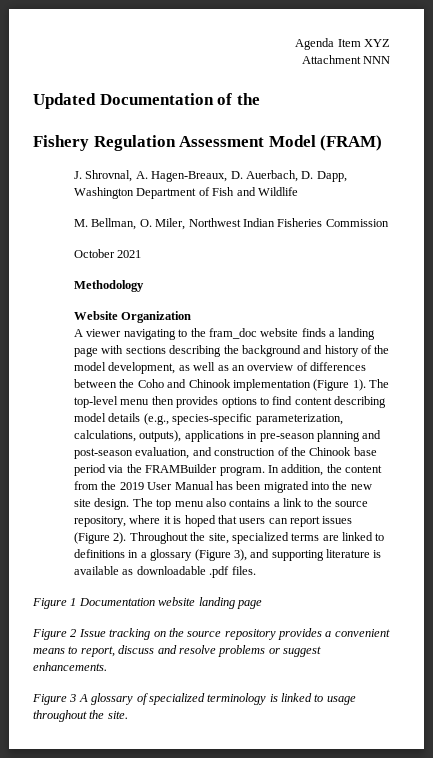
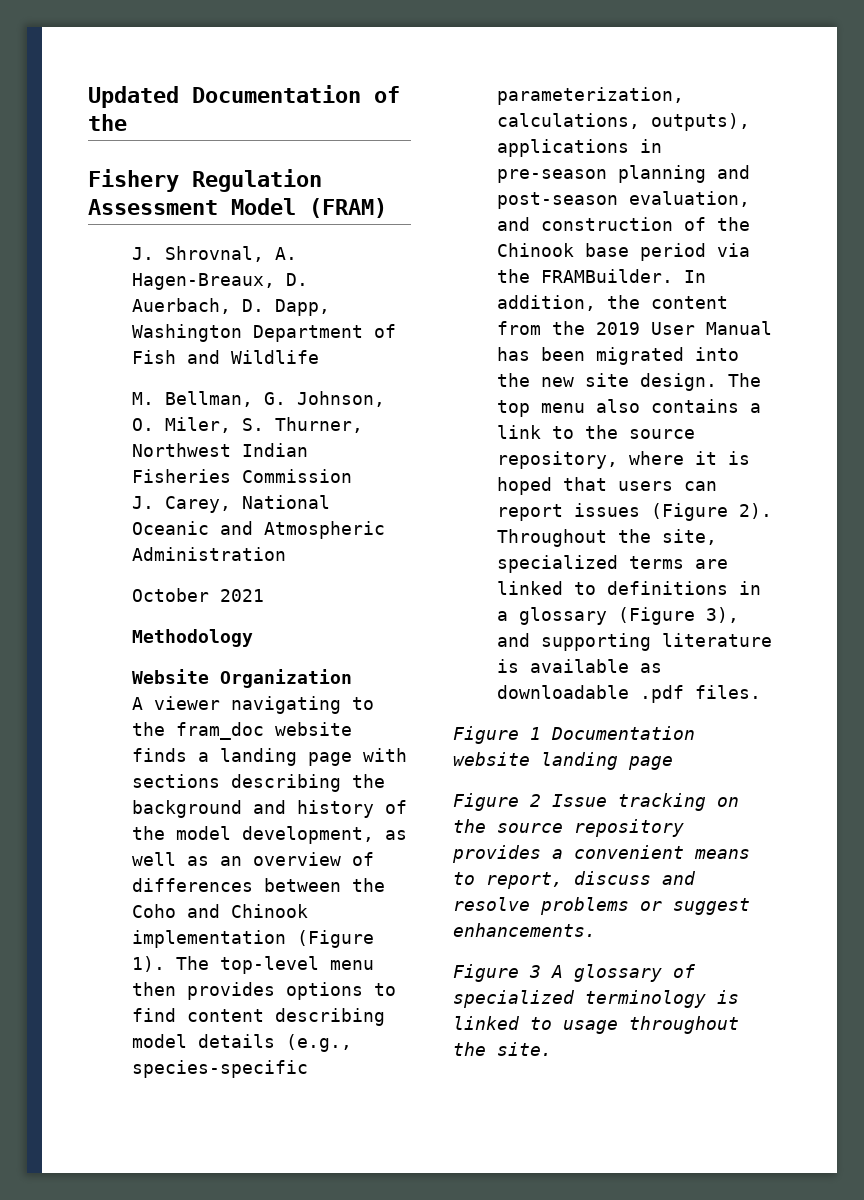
- Agenda Item XYZ
- Attachment NNN
- M. Bellman, O. Miler, Northwest Indian Fisheries Commission
+ M. Bellman, G. Johnson, O. Miler, S. Thurner, Northwest Indian Fisheries Commission
+ J. Carey, National Oceanic and Atmospheric Administration
- The top-level menu then provides options to find content describing model details (e.g., species-specific parameterization, calculations, outputs), applications in pre-season planning and post-season evaluation, and construction of the Chinook base period via the FRAMBuilder program.
+ The top-level menu then provides options to find content describing model details (e.g., species-specific parameterization, calculations, outputs), applications in pre-season planning and post-season evaluation, and construction of the Chinook base period via the FRAMBuilder.

